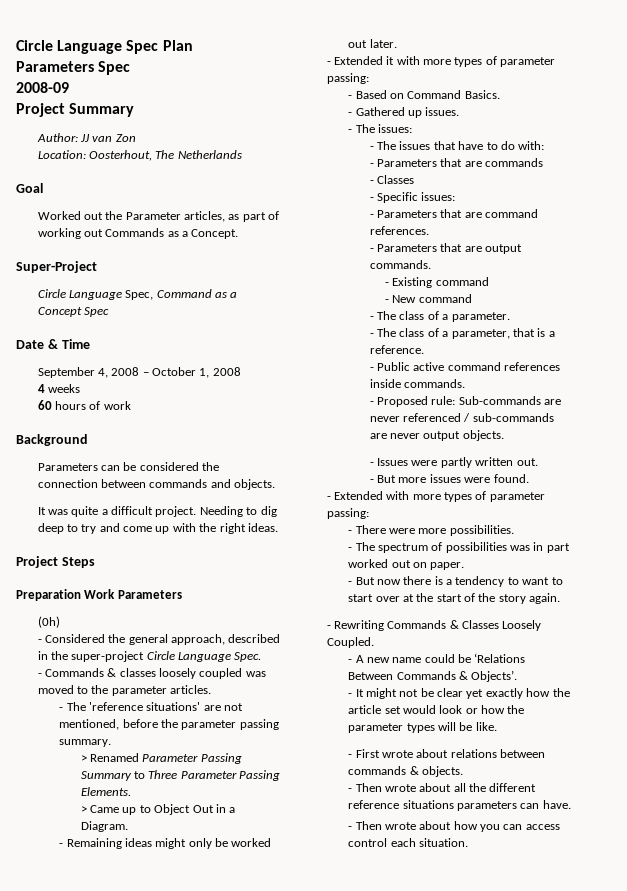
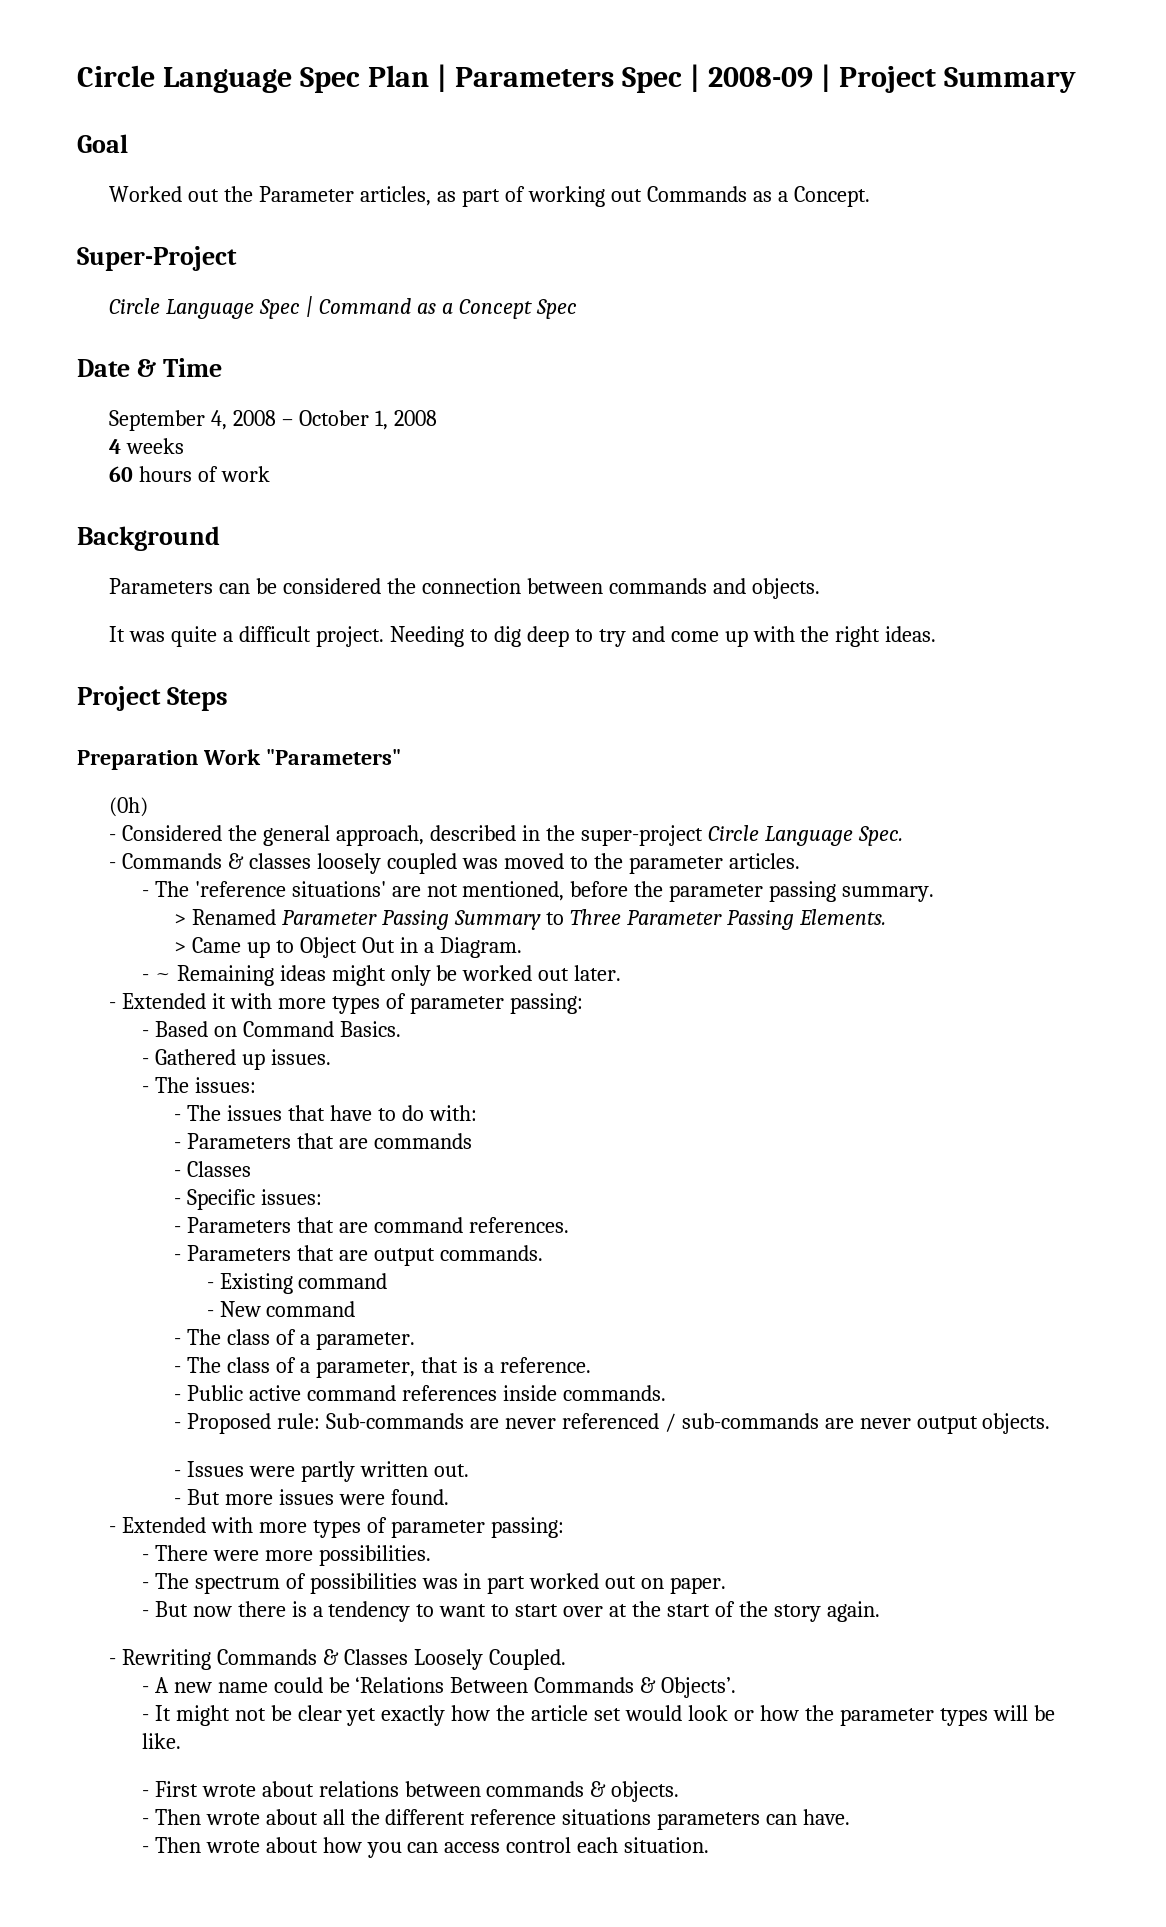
- Circle Language Spec Plan
- Parameters Spec
- 2008-09
- Project Summary
+ Circle Language Spec Plan | Parameters Spec | 2008-09 | Project Summary
- Author: JJ van Zon
- Location: Oosterhout, The Netherlands
- Circle Language Spec, Command as a Concept Spec
+ Circle Language Spec | Command as a Concept Spec
- Preparation Work Parameters
+ Preparation Work "Parameters"
- - Remaining ideas might only be worked out later.
+ - ~ Remaining ideas might only be worked out later.

